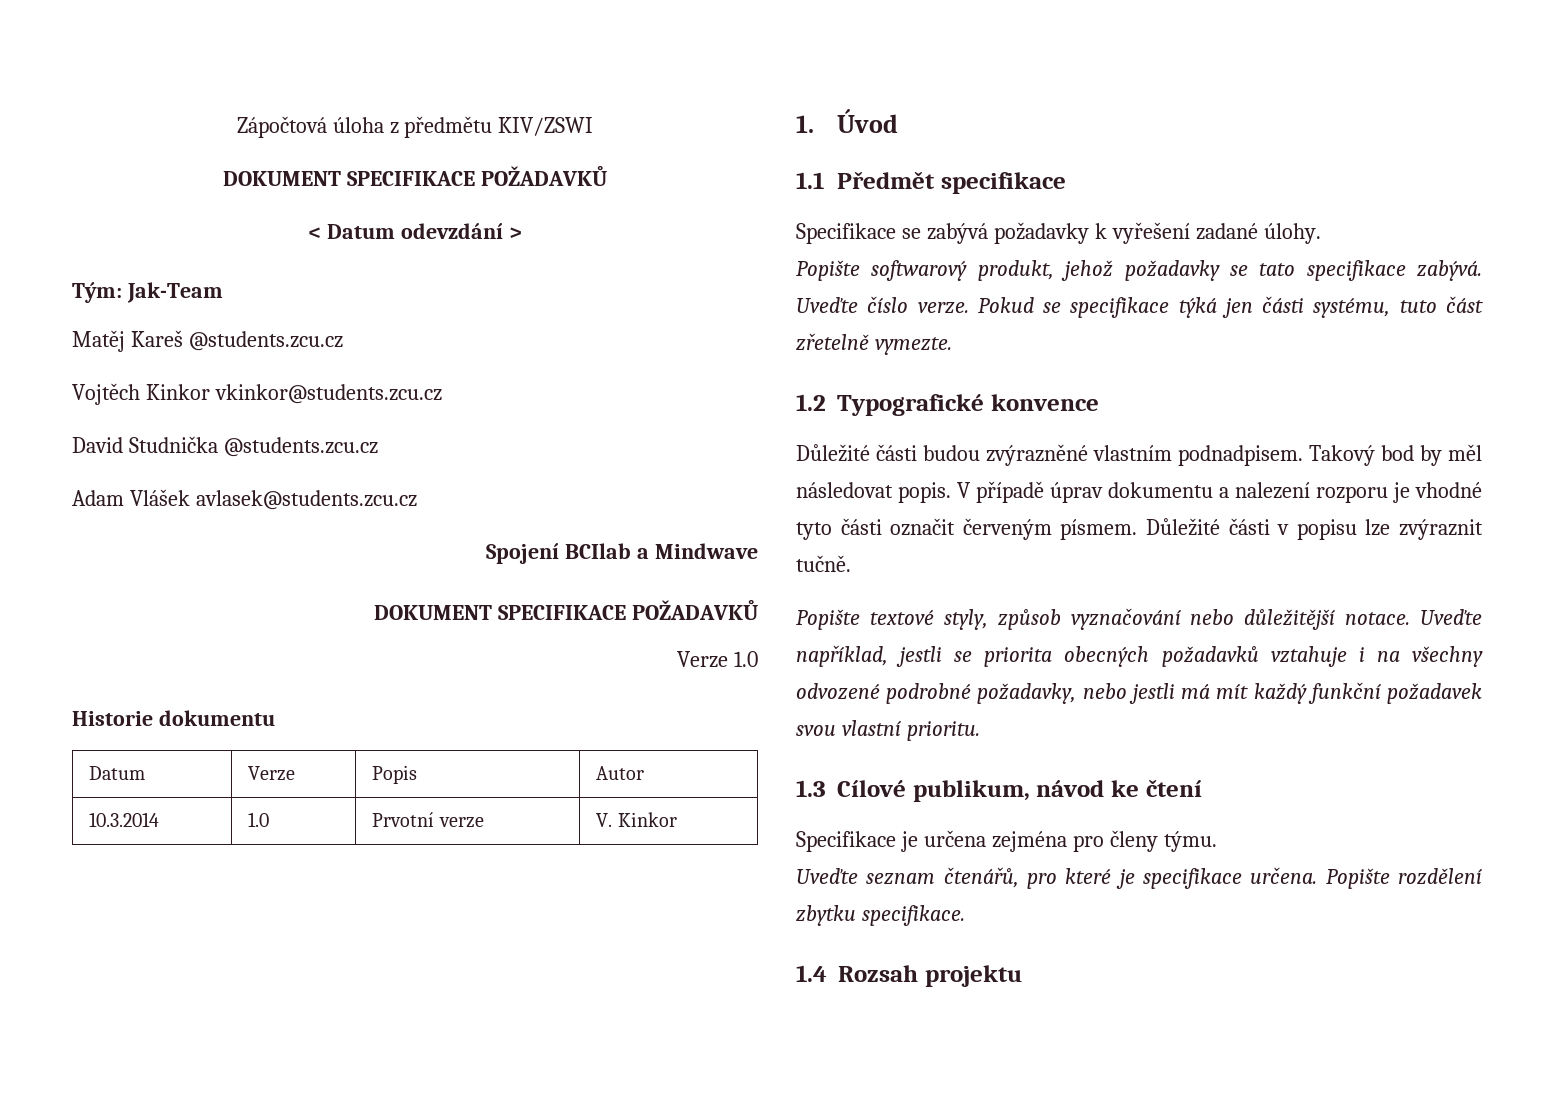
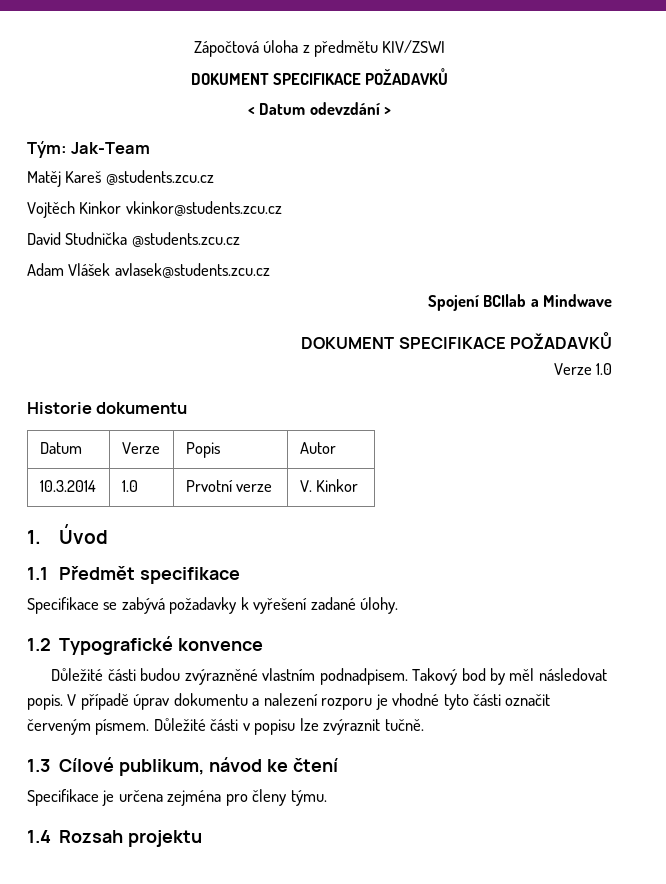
- Popište softwarový produkt, jehož požadavky se tato specifikace zabývá. Uveďte číslo verze. Pokud se specifikace týká jen části systému, tuto část zřetelně vymezte.
- Popište textové styly, způsob vyznačování nebo důležitější notace. Uveďte například, jestli se priorita obecných požadavků vztahuje i na všechny odvozené podrobné požadavky, nebo jestli má mít každý funkční požadavek svou vlastní prioritu.
- Uveďte seznam čtenářů, pro které je specifikace určena. Popište rozdělení zbytku specifikace.

